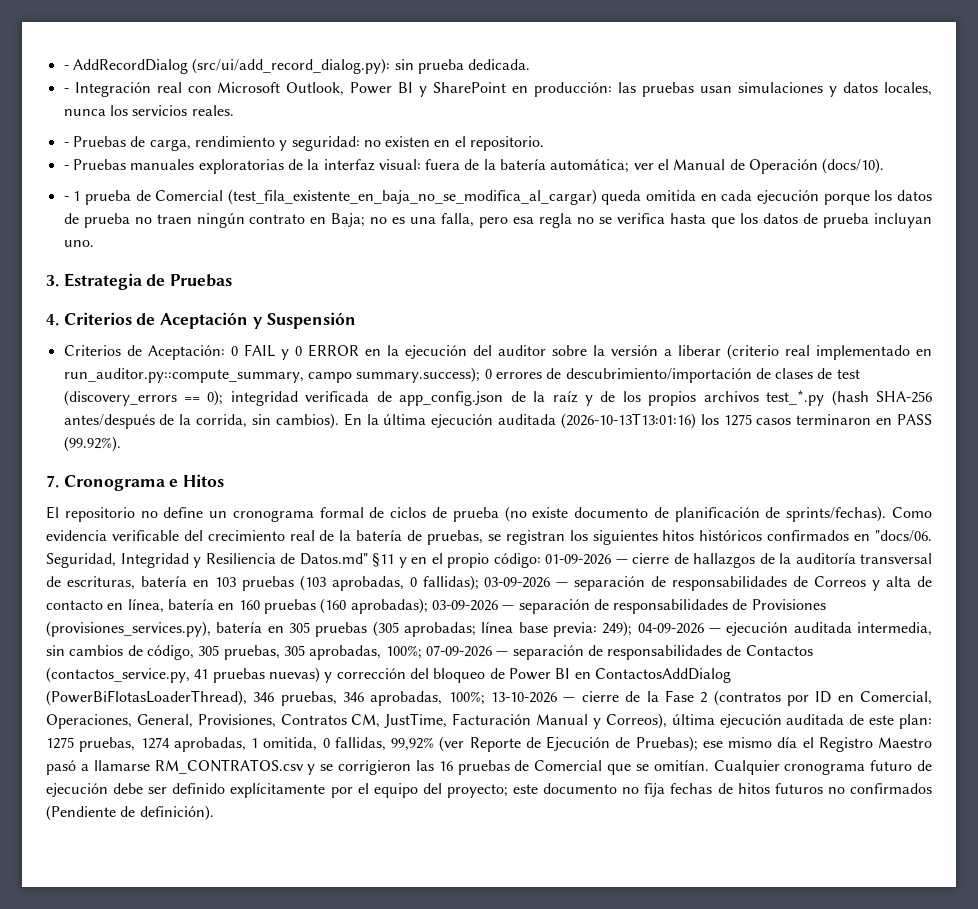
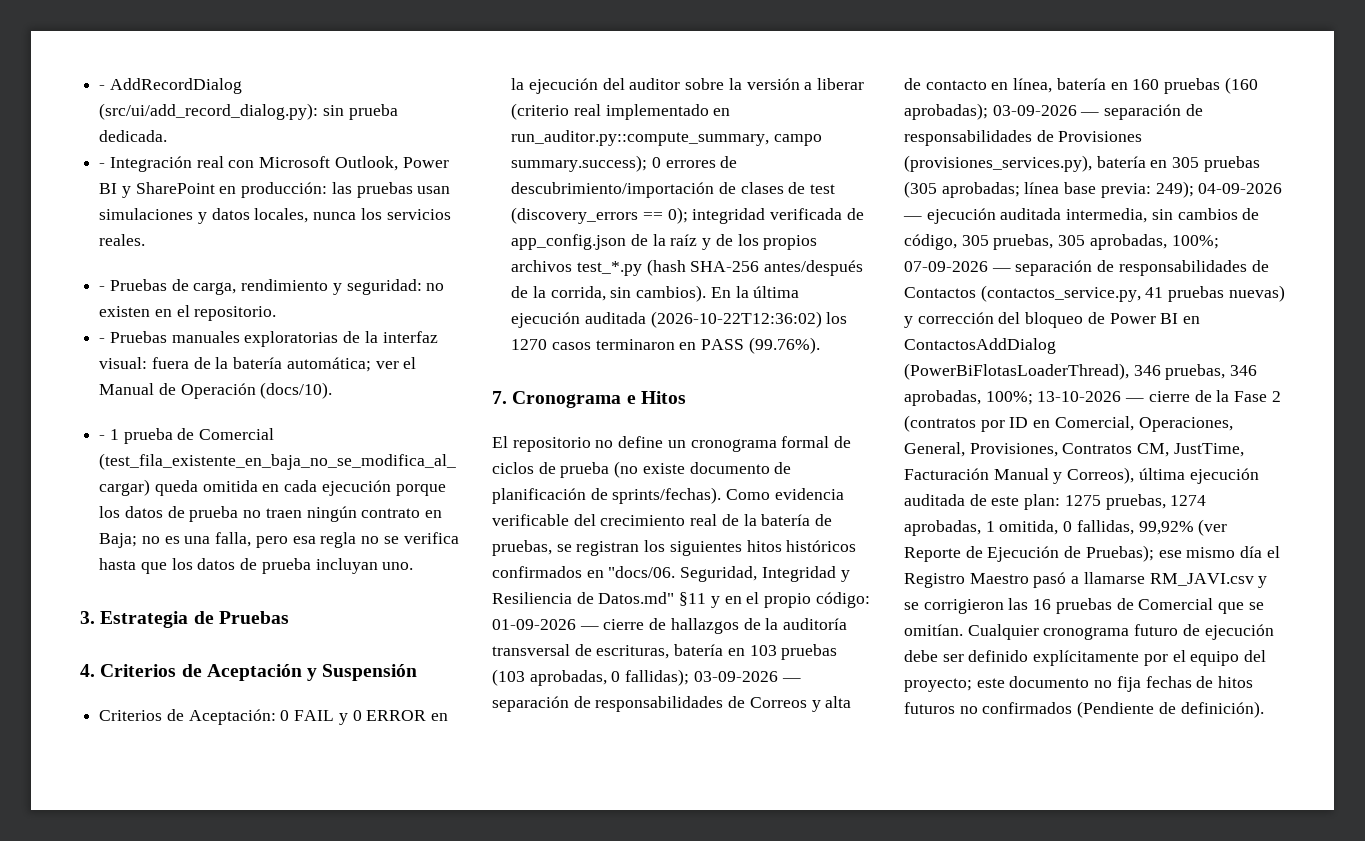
- En la última ejecución auditada (2026-10-13T13:01:16) los 1275 casos terminaron en PASS (99.92%).
+ En la última ejecución auditada (2026-10-22T12:36:02) los 1270 casos terminaron en PASS (99.76%).
- ese mismo día el Registro Maestro pasó a llamarse RM_CONTRATOS.csv y se corrigieron las 16 pruebas de Comercial que se omitían.
+ ese mismo día el Registro Maestro pasó a llamarse RM_JAVI.csv y se corrigieron las 16 pruebas de Comercial que se omitían.

